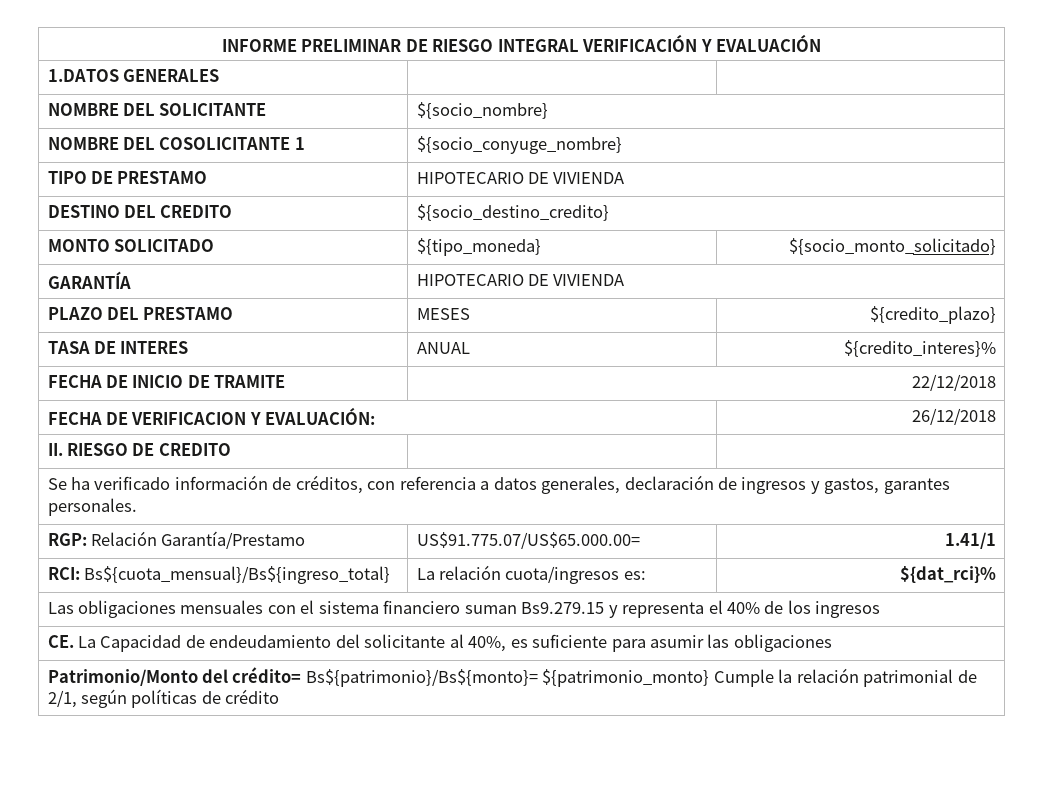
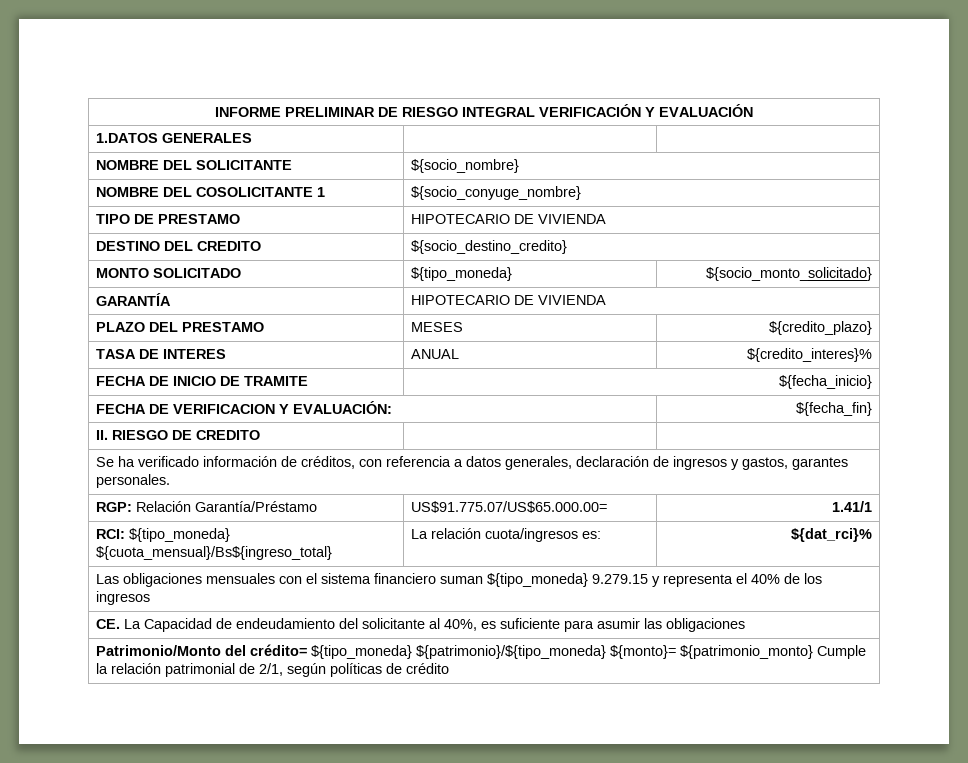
- FECHA DE INICIO DE TRAMITE | 22/12/2018
+ FECHA DE INICIO DE TRAMITE | ${fecha_inicio}
- FECHA DE VERIFICACION Y EVALUACIÓN: | 26/12/2018
+ FECHA DE VERIFICACION Y EVALUACIÓN: | ${fecha_fin}
- RGP: Relación Garantía/Prestamo | US$91.775.07/US$65.000.00= | 1.41/1
+ RGP: Relación Garantía/Préstamo | US$91.775.07/US$65.000.00= | 1.41/1
- RCI: Bs${cuota_mensual}/Bs${ingreso_total} | La relación cuota/ingresos es: | ${dat_rci}%
+ RCI: ${tipo_moneda} ${cuota_mensual}/Bs${ingreso_total} | La relación cuota/ingresos es: | ${dat_rci}%
- Las obligaciones mensuales con el sistema financiero suman Bs9.279.15 y representa el 40% de los ingresos
+ Las obligaciones mensuales con el sistema financiero suman ${tipo_moneda} 9.279.15 y representa el 40% de los ingresos
- Patrimonio/Monto del crédito= Bs${patrimonio}/Bs${monto}= ${patrimonio_monto} Cumple la relación patrimonial de 2/1, según políticas de crédito
+ Patrimonio/Monto del crédito= ${tipo_moneda} ${patrimonio}/${tipo_moneda} ${monto}= ${patrimonio_monto} Cumple la relación patrimonial de 2/1, según políticas de crédito

